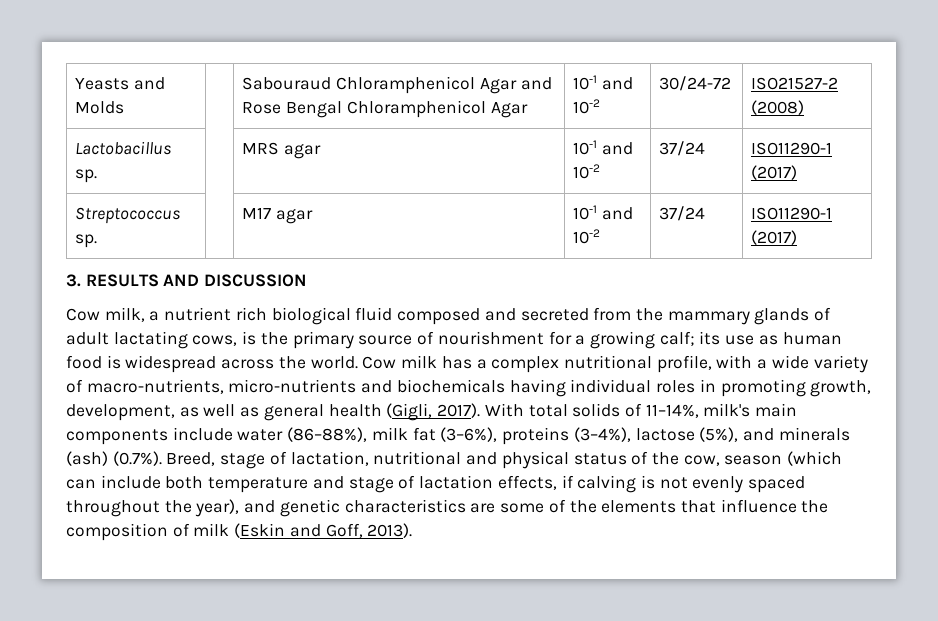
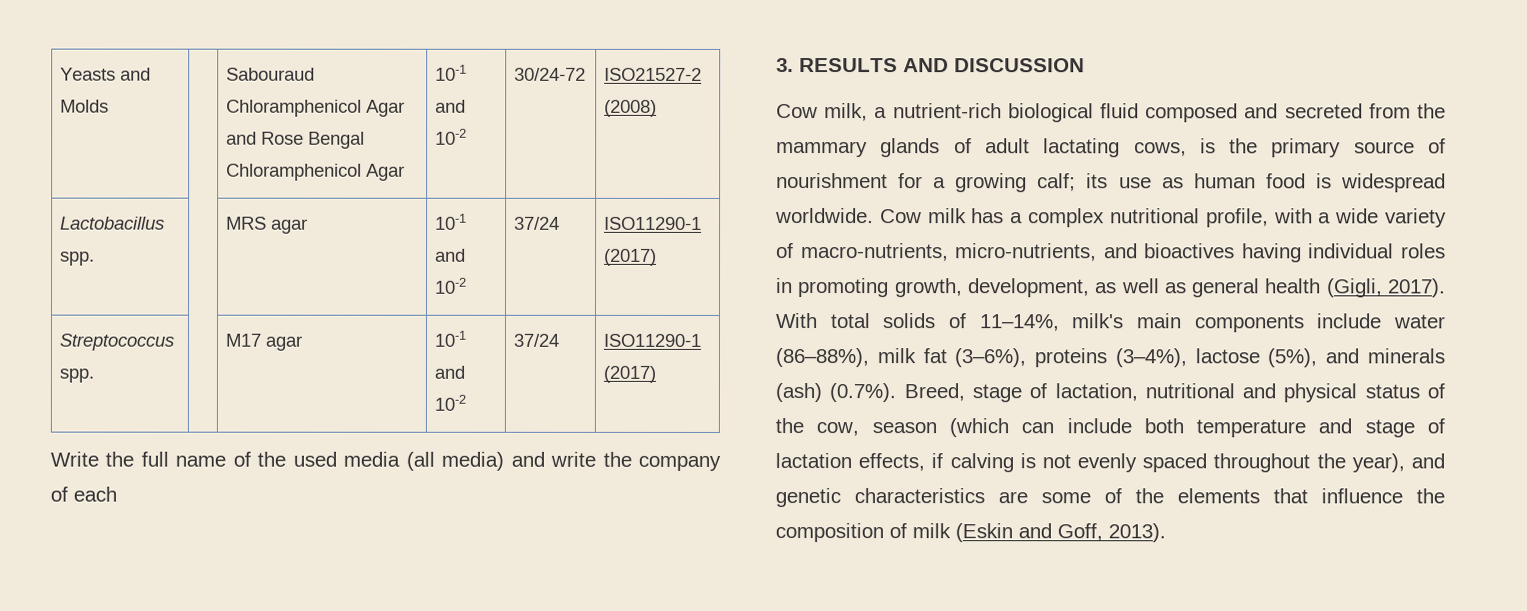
- Lactobacillus sp. | | MRS agar | 10-1 and 10-2 | 37/24 | ISO11290-1 (2017)
+ Lactobacillus spp. | | MRS agar | 10-1 and 10-2 | 37/24 | ISO11290-1 (2017)
- Streptococcus sp. | | M17 agar | 10-1 and 10-2 | 37/24 | ISO11290-1 (2017)
+ Streptococcus spp. | | M17 agar | 10-1 and 10-2 | 37/24 | ISO11290-1 (2017)
+ Write the full name of the used media (all media) and write the company of each
- Cow milk, a nutrient rich biological fluid composed and secreted from the mammary glands of adult lactating cows, is the primary source of nourishment for a growing calf; its use as human food is widespread across the world.
+ Cow milk, a nutrient-rich biological fluid composed and secreted from the mammary glands of adult lactating cows, is the primary source of nourishment for a growing calf; its use as human food is widespread worldwide.
- Cow milk has a complex nutritional profile, with a wide variety of macro-nutrients, micro-nutrients and biochemicals having individual roles in promoting growth, development, as well as general health (Gigli, 2017).
+ Cow milk has a complex nutritional profile, with a wide variety of macro-nutrients, micro-nutrients, and bioactives having individual roles in promoting growth, development, as well as general health (Gigli, 2017).

